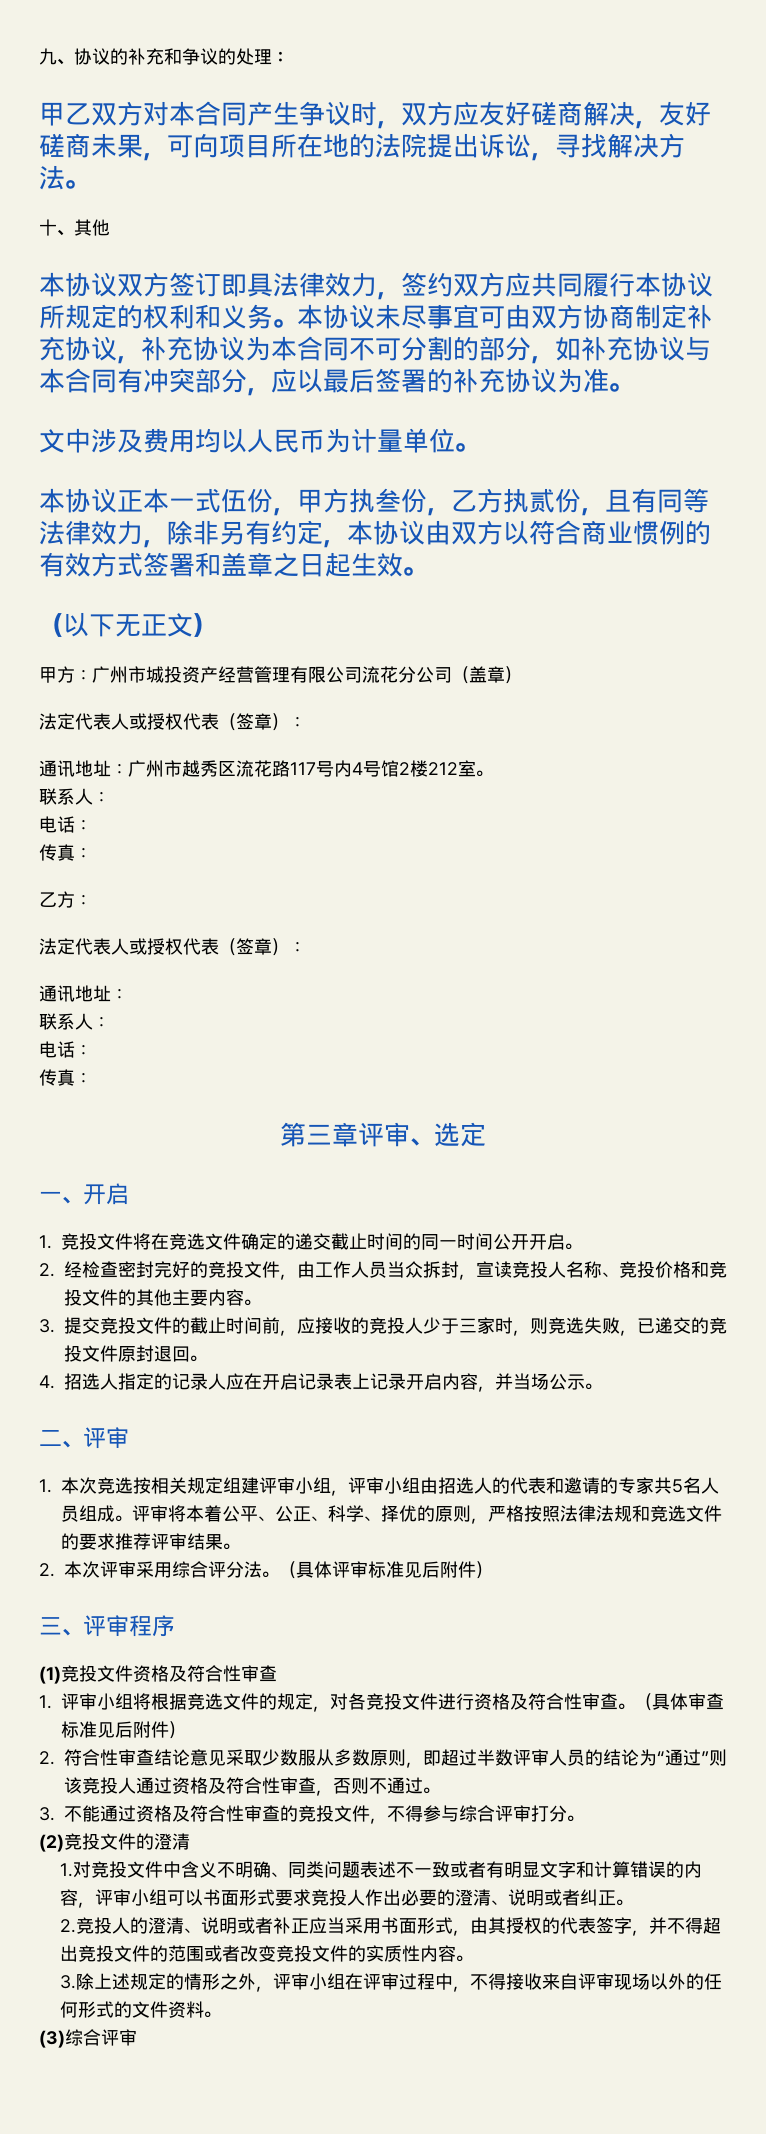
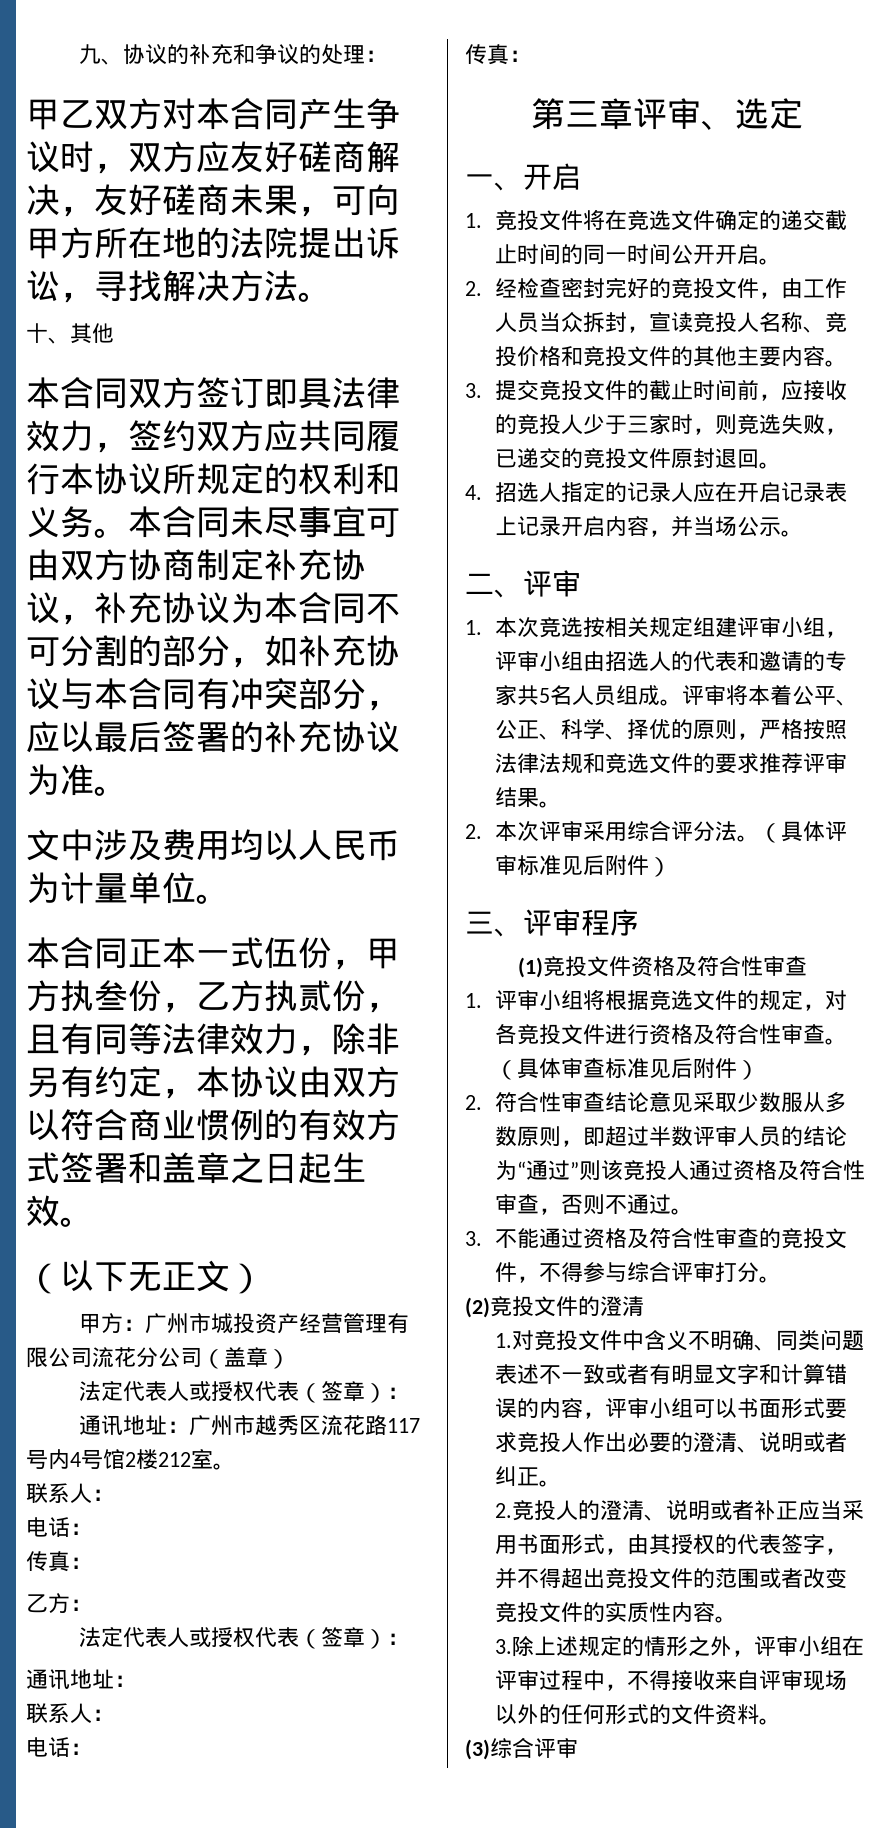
- 甲乙双方对本合同产生争议时，双方应友好磋商解决，友好磋商未果，可向项目所在地的法院提出诉讼，寻找解决方法。
+ 甲乙双方对本合同产生争议时，双方应友好磋商解决，友好磋商未果，可向甲方所在地的法院提出诉讼，寻找解决方法。
- 本协议双方签订即具法律效力，签约双方应共同履行本协议所规定的权利和义务。
+ 本合同双方签订即具法律效力，签约双方应共同履行本协议所规定的权利和义务。
- 本协议未尽事宜可由双方协商制定补充协议，补充协议为本合同不可分割的部分，如补充协议与本合同有冲突部分，应以最后签署的补充协议为准。
+ 本合同未尽事宜可由双方协商制定补充协议，补充协议为本合同不可分割的部分，如补充协议与本合同有冲突部分，应以最后签署的补充协议为准。
- 本协议正本一式伍份，甲方执叁份，乙方执贰份，且有同等法律效力，除非另有约定，本协议由双方以符合商业惯例的有效方式签署和盖章之日起生效。
+ 本合同正本一式伍份，甲方执叁份，乙方执贰份，且有同等法律效力，除非另有约定，本协议由双方以符合商业惯例的有效方式签署和盖章之日起生效。

